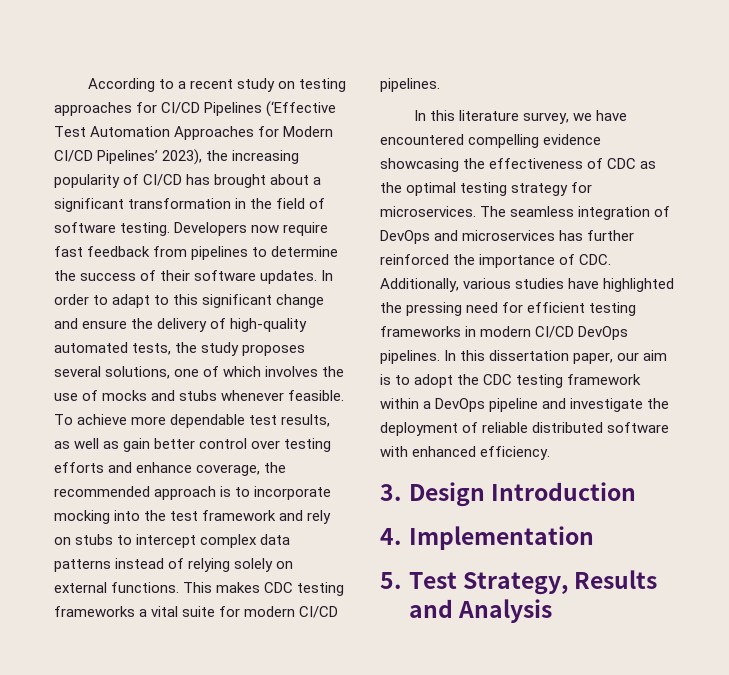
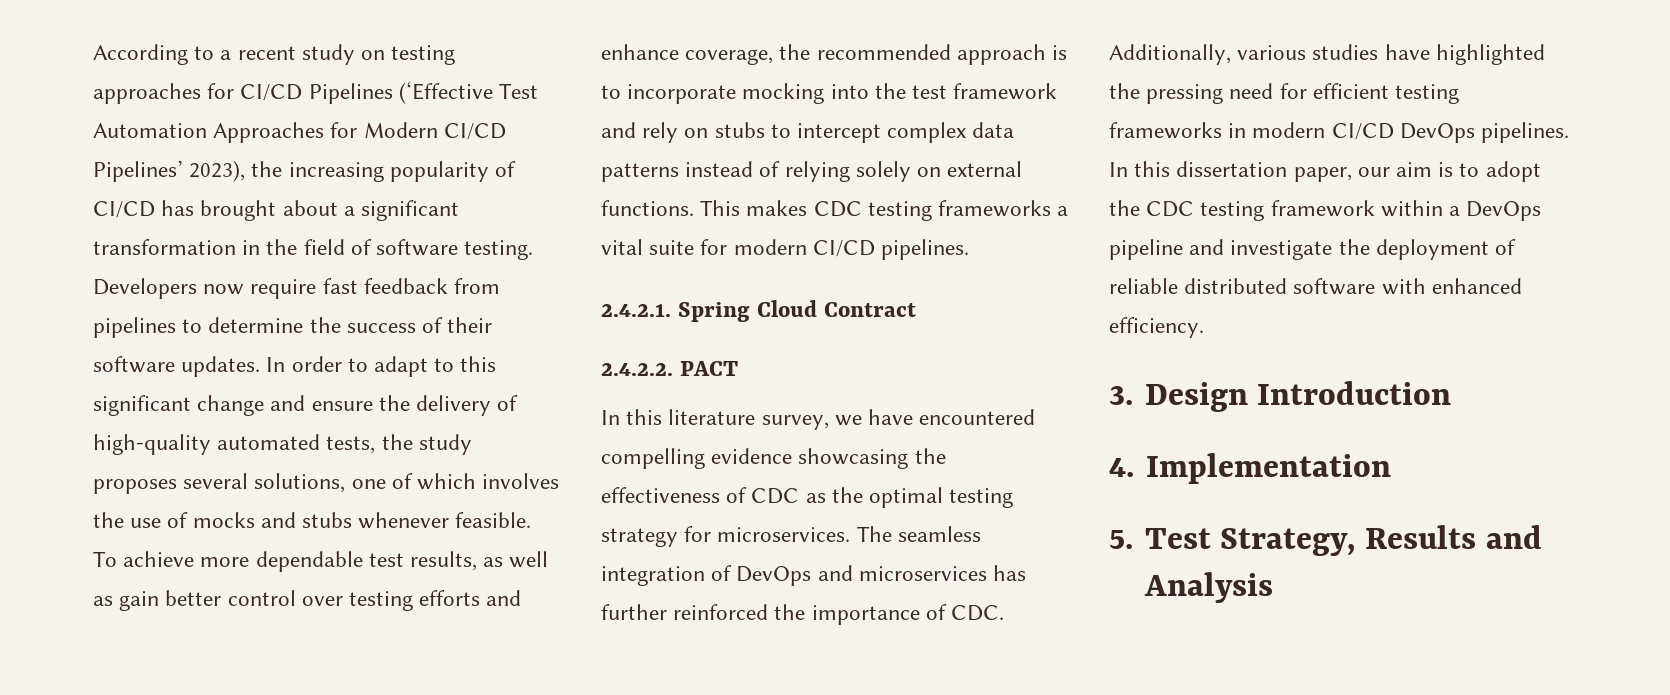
+ 2.4.2.1. Spring Cloud Contract
+ 2.4.2.2. PACT

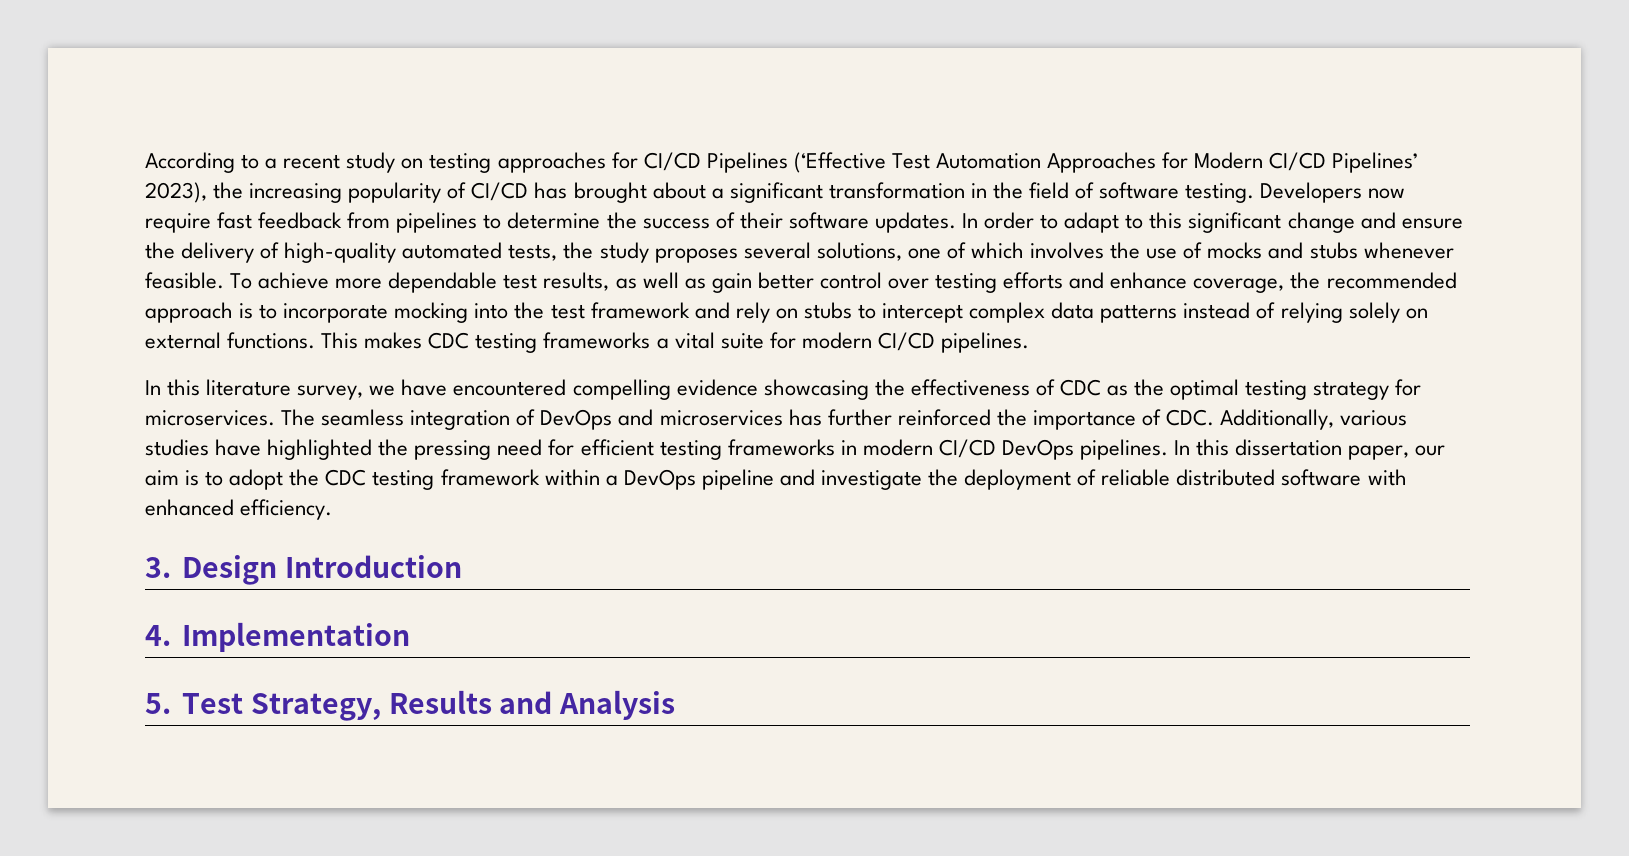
- 2.4.2.1. Spring Cloud Contract
- 2.4.2.2. PACT

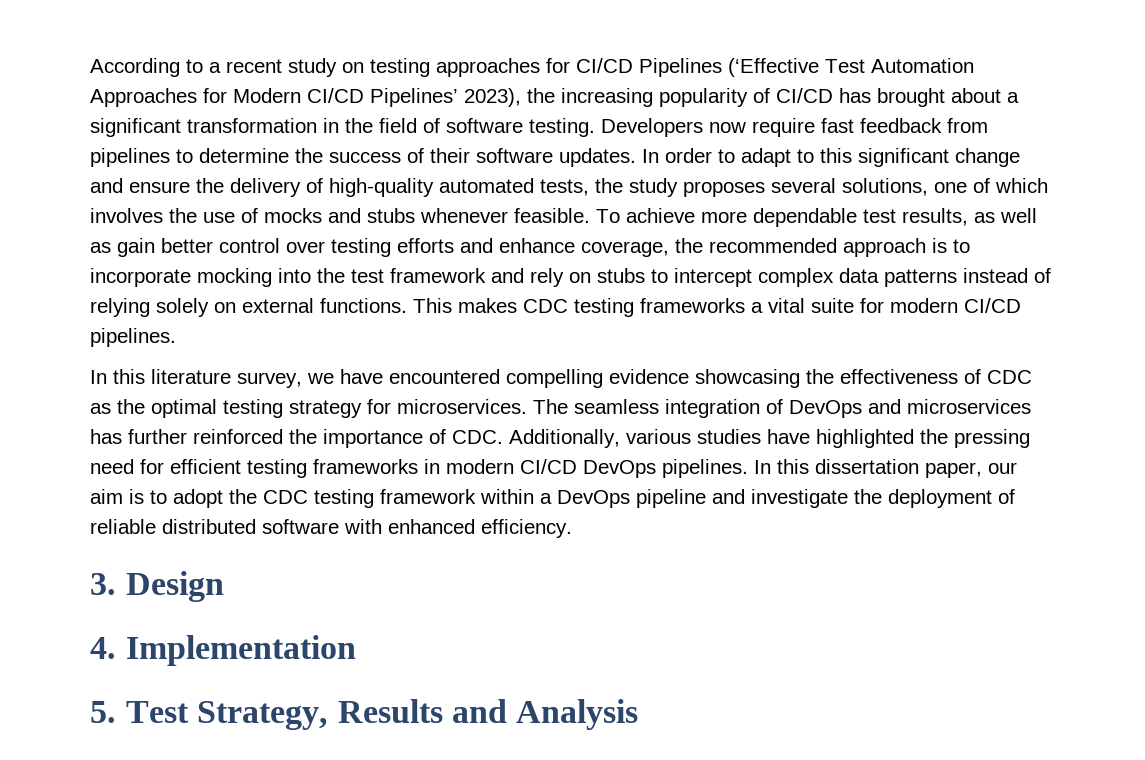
- 3. Design Introduction
+ 3. Design

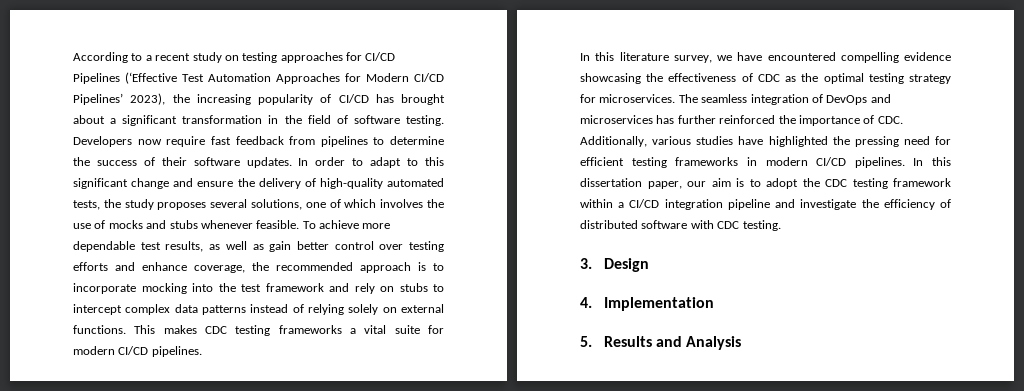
- The seamless integration of DevOps and microservices has further reinforced the importance of CDC. Additionally, various studies have highlighted the pressing need for efficient testing frameworks in modern CI/CD DevOps pipelines.
+ The seamless integration of DevOps and microservices has further reinforced the importance of CDC. Additionally, various studies have highlighted the pressing need for efficient testing frameworks in modern CI/CD pipelines.
- In this dissertation paper, our aim is to adopt the CDC testing framework within a DevOps pipeline and investigate the deployment of reliable distributed software with enhanced efficiency.
+ In this dissertation paper, our aim is to adopt the CDC testing framework within a CI/CD integration pipeline and investigate the efficiency of distributed software with CDC testing.
- 5. Test Strategy, Results and Analysis
+ 5. Results and Analysis

